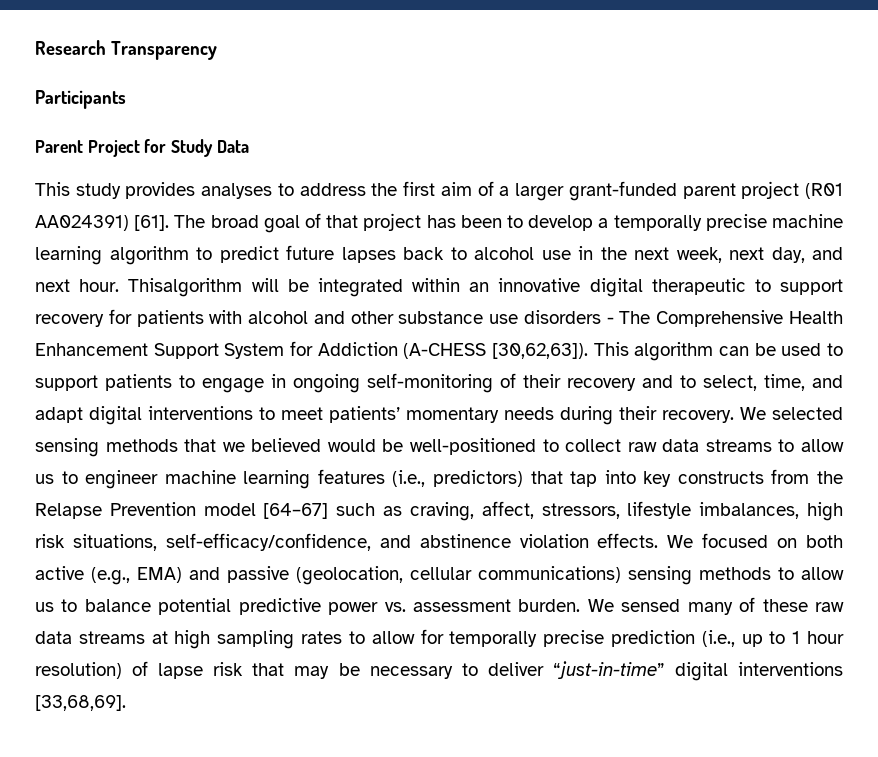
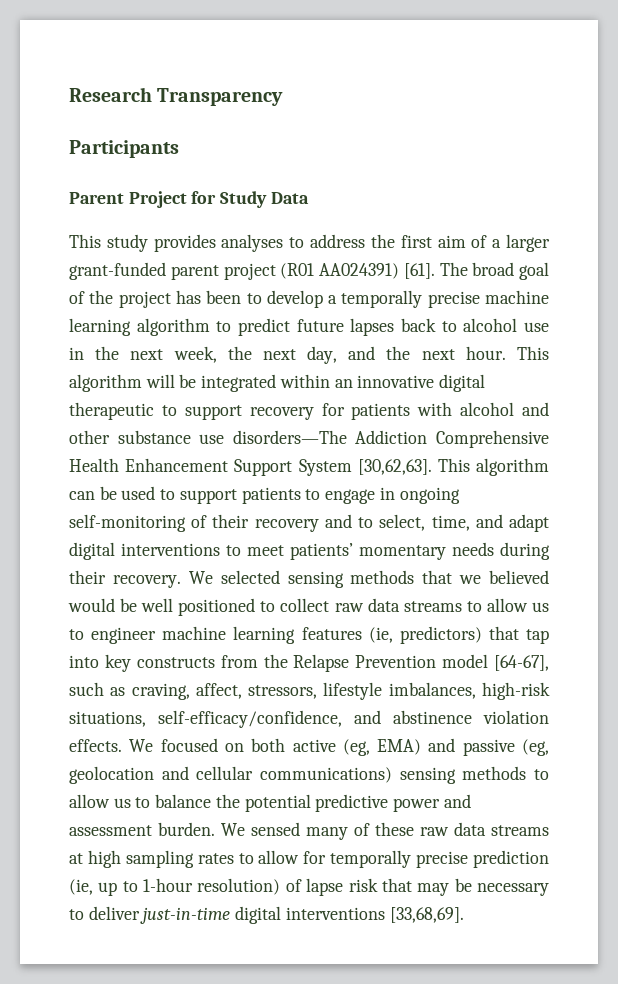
- The broad goal of that project has been to develop a temporally precise machine learning algorithm to predict future lapses back to alcohol use in the next week, next day, and next hour.
+ The broad goal of the project has been to develop a temporally precise machine learning algorithm to predict future lapses back to alcohol use in the next week, the next day, and the next hour.
- Thisalgorithm will be integrated within an innovative digital therapeutic to support recovery for patients with alcohol and other substance use disorders - The Comprehensive Health Enhancement Support System for Addiction (A-CHESS [30,62,63]).
+ This algorithm will be integrated within an innovative digital therapeutic to support recovery for patients with alcohol and other substance use disorders—The Addiction Comprehensive Health Enhancement Support System [30,62,63].
- We selected sensing methods that we believed would be well-positioned to collect raw data streams to allow us to engineer machine learning features (i.e., predictors) that tap into key constructs from the Relapse Prevention model [64–67] such as craving, affect, stressors, lifestyle imbalances, high risk situations, self-efficacy/confidence, and abstinence violation effects.
+ We selected sensing methods that we believed would be well positioned to collect raw data streams to allow us to engineer machine learning features (ie, predictors) that tap into key constructs from the Relapse Prevention model [64-67], such as craving, affect, stressors, lifestyle imbalances, high-risk situations, self-efficacy/confidence, and abstinence violation effects.
- We focused on both active (e.g., EMA) and passive (geolocation, cellular communications) sensing methods to allow us to balance potential predictive power vs. assessment burden.
+ We focused on both active (eg, EMA) and passive (eg, geolocation and cellular communications) sensing methods to allow us to balance the potential predictive power and assessment burden.
- We sensed many of these raw data streams at high sampling rates to allow for temporally precise prediction (i.e., up to 1 hour resolution) of lapse risk that may be necessary to deliver “just-in-time” digital interventions [33,68,69].
+ We sensed many of these raw data streams at high sampling rates to allow for temporally precise prediction (ie, up to 1-hour resolution) of lapse risk that may be necessary to deliver just-in-time digital interventions [33,68,69].

